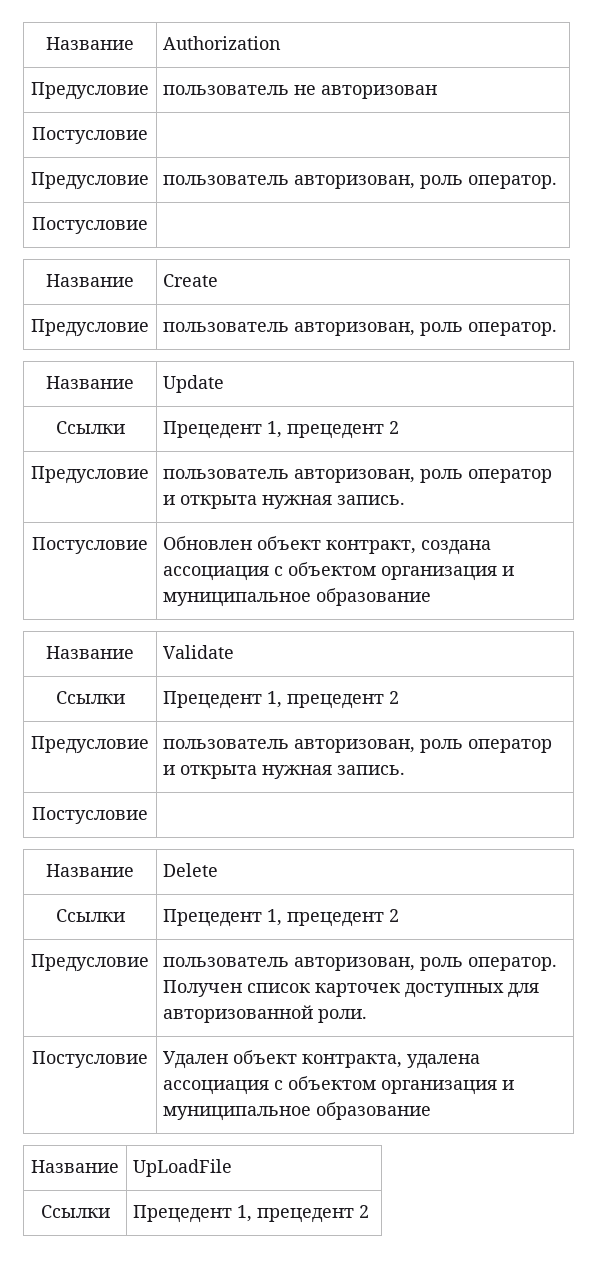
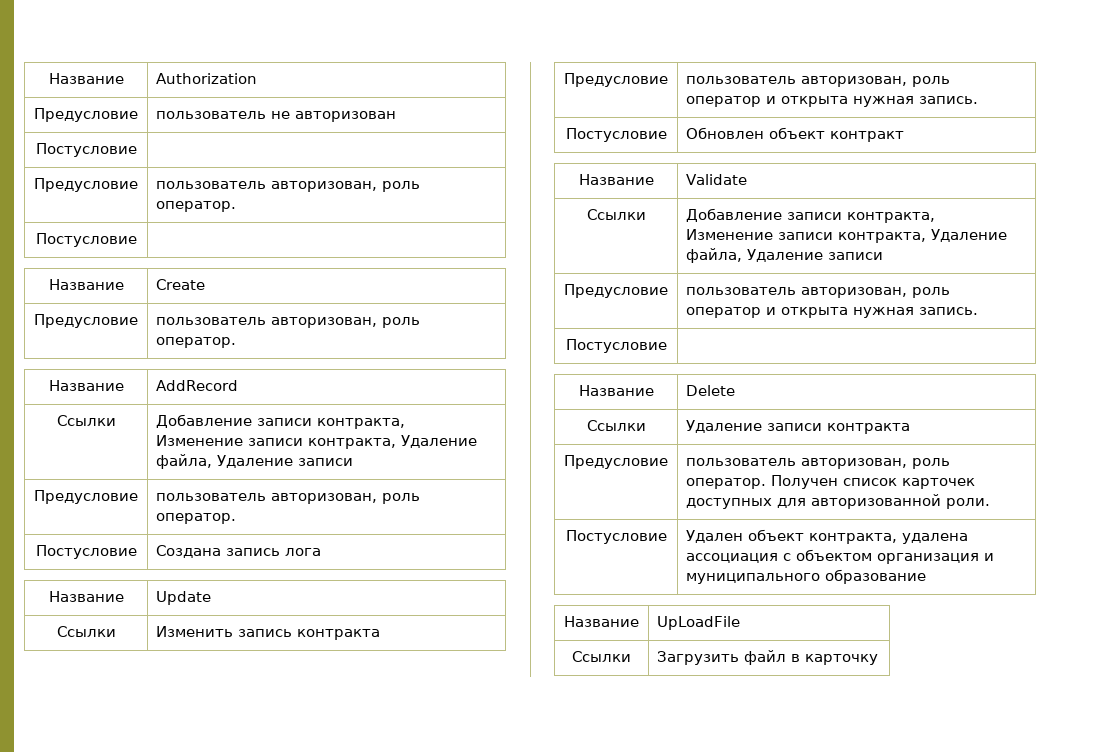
+ Название | AddRecord
+ Ссылки | Добавление записи контракта, Изменение записи контракта, Удаление файла, Удаление записи
+ Предусловие | пользователь авторизован, роль оператор.
+ Постусловие | Создана запись лога
  Название | Update
- Ссылки | Прецедент 1, прецедент 2
+ Ссылки | Изменить запись контракта
- Постусловие | Обновлен объект контракт, создана ассоциация с объектом организация и муниципальное образование
+ Постусловие | Обновлен объект контракт
  Название | Validate
- Ссылки | Прецедент 1, прецедент 2
+ Ссылки | Добавление записи контракта, Изменение записи контракта, Удаление файла, Удаление записи
  Название | Delete
- Ссылки | Прецедент 1, прецедент 2
+ Ссылки | Удаление записи контракта
- Постусловие | Удален объект контракта, удалена ассоциация с объектом организация и муниципальное образование
+ Постусловие | Удален объект контракта, удалена ассоциация с объектом организация и муниципального образование
  Название | UpLoadFile
- Ссылки | Прецедент 1, прецедент 2
+ Ссылки | Загрузить файл в карточку

